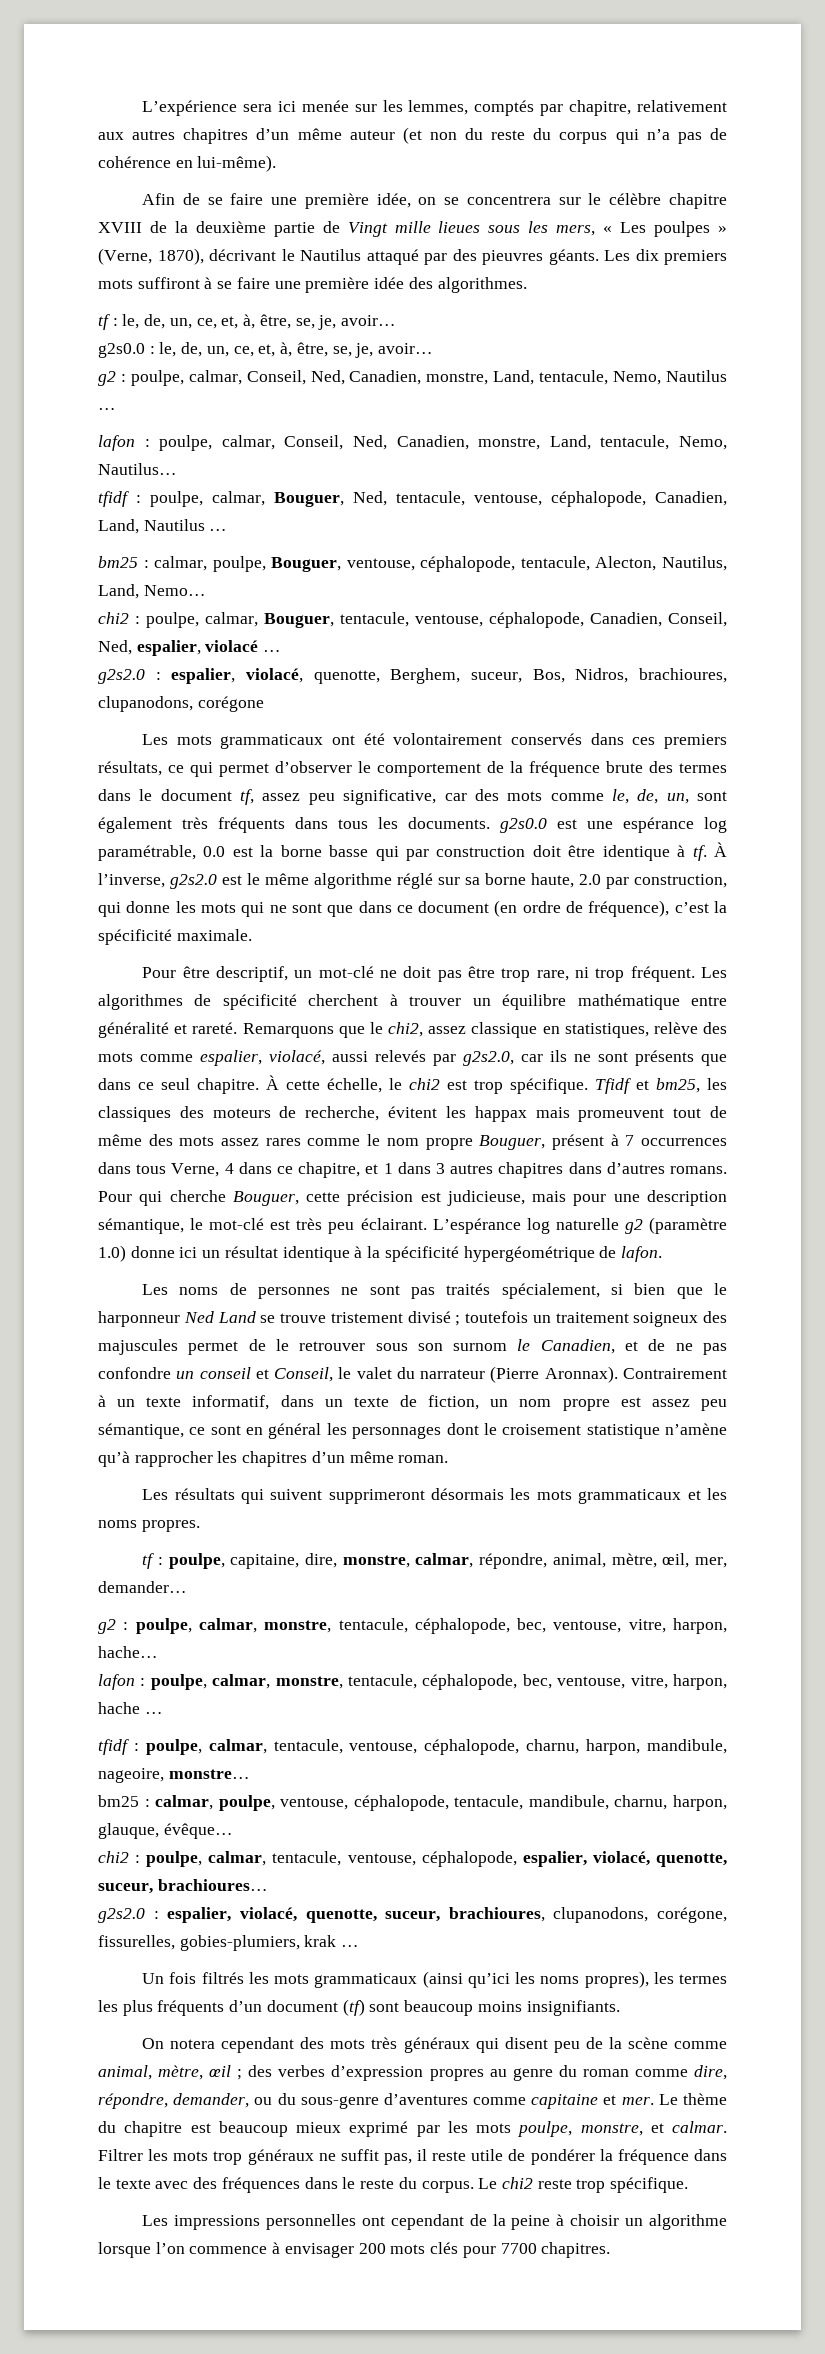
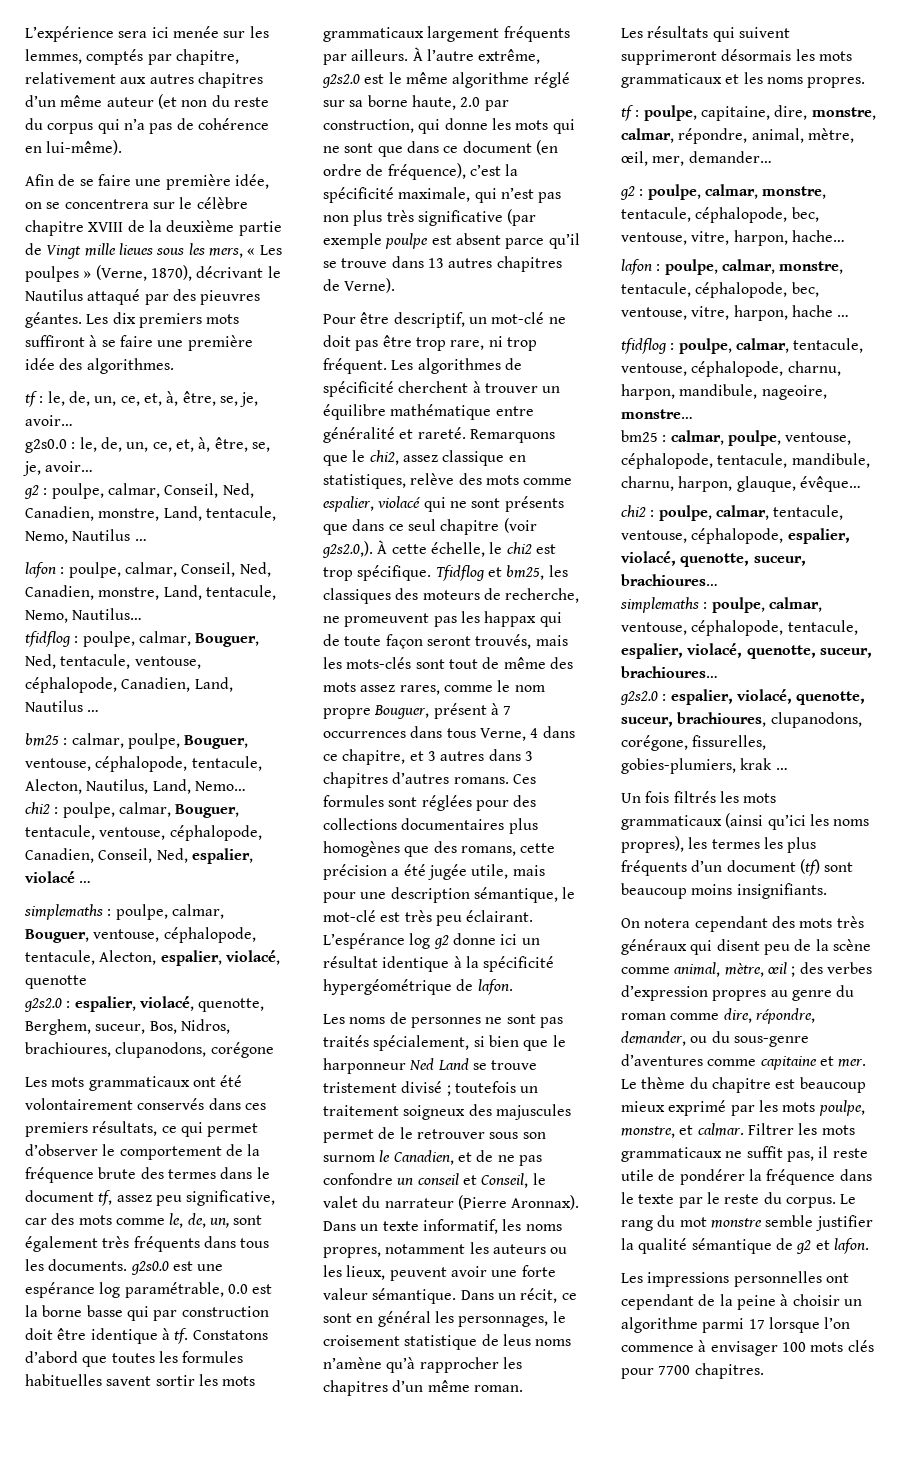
- Afin de se faire une première idée, on se concentrera sur le célèbre chapitre XVIII de la deuxième partie de Vingt mille lieues sous les mers, « Les poulpes » (Verne, 1870), décrivant le Nautilus attaqué par des pieuvres géants.
+ Afin de se faire une première idée, on se concentrera sur le célèbre chapitre XVIII de la deuxième partie de Vingt mille lieues sous les mers, « Les poulpes » (Verne, 1870), décrivant le Nautilus attaqué par des pieuvres géantes.
- tfidf : poulpe, calmar, Bouguer, Ned, tentacule, ventouse, céphalopode, Canadien, Land, Nautilus …
+ tfidflog : poulpe, calmar, Bouguer, Ned, tentacule, ventouse, céphalopode, Canadien, Land, Nautilus …
+ simplemaths : poulpe, calmar, Bouguer, ventouse, céphalopode, tentacule, Alecton, espalier, violacé, quenotte
- À l’inverse, g2s2.0 est le même algorithme réglé sur sa borne haute, 2.0 par construction, qui donne les mots qui ne sont que dans ce document (en ordre de fréquence), c’est la spécificité maximale.
+ Constatons d’abord que toutes les formules habituelles savent sortir les mots grammaticaux largement fréquents par ailleurs. À l’autre extrême, g2s2.0 est le même algorithme réglé sur sa borne haute, 2.0 par construction, qui donne les mots qui ne sont que dans ce document (en ordre de fréquence), c’est la spécificité maximale, qui n’est pas non plus très significative (par exemple poulpe est absent parce qu’il se trouve dans 13 autres chapitres de Verne).
- Remarquons que le chi2, assez classique en statistiques, relève des mots comme espalier, violacé, aussi relevés par g2s2.0, car ils ne sont présents que dans ce seul chapitre. À cette échelle, le chi2 est trop spécifique.
+ Remarquons que le chi2, assez classique en statistiques, relève des mots comme espalier, violacé qui ne sont présents que dans ce seul chapitre (voir g2s2.0,). À cette échelle, le chi2 est trop spécifique.
- Tfidf et bm25, les classiques des moteurs de recherche, évitent les happax mais promeuvent tout de même des mots assez rares comme le nom propre Bouguer, présent à 7 occurrences dans tous Verne, 4 dans ce chapitre, et 1 dans 3 autres chapitres dans d’autres romans. Pour qui cherche Bouguer, cette précision est judicieuse, mais pour une description sémantique, le mot-clé est très peu éclairant.
+ Tfidflog et bm25, les classiques des moteurs de recherche, ne promeuvent pas les happax qui de toute façon seront trouvés, mais les mots-clés sont tout de même des mots assez rares, comme le nom propre Bouguer, présent à 7 occurrences dans tous Verne, 4 dans ce chapitre, et 3 autres dans 3 chapitres d’autres romans. Ces formules sont réglées pour des collections documentaires plus homogènes que des romans, cette précision a été jugée utile, mais pour une description sémantique, le mot-clé est très peu éclairant.
- L’espérance log naturelle g2 (paramètre 1.0) donne ici un résultat identique à la spécificité hypergéométrique de lafon.
+ L’espérance log g2 donne ici un résultat identique à la spécificité hypergéométrique de lafon.
- Contrairement à un texte informatif, dans un texte de fiction, un nom propre est assez peu sémantique, ce sont en général les personnages dont le croisement statistique n’amène qu’à rapprocher les chapitres d’un même roman.
+ Dans un texte informatif, les noms propres, notamment les auteurs ou les lieux, peuvent avoir une forte valeur sémantique. Dans un récit, ce sont en général les personnages, le croisement statistique de leus noms n’amène qu’à rapprocher les chapitres d’un même roman.
- tfidf : poulpe, calmar, tentacule, ventouse, céphalopode, charnu, harpon, mandibule, nageoire, monstre…
+ tfidflog : poulpe, calmar, tentacule, ventouse, céphalopode, charnu, harpon, mandibule, nageoire, monstre…
+ simplemaths : poulpe, calmar, ventouse, céphalopode, tentacule, espalier, violacé, quenotte, suceur, brachioures…
- Filtrer les mots trop généraux ne suffit pas, il reste utile de pondérer la fréquence dans le texte avec des fréquences dans le reste du corpus.
+ Filtrer les mots grammaticaux ne suffit pas, il reste utile de pondérer la fréquence dans le texte par le reste du corpus.
- Le chi2 reste trop spécifique.
+ Le rang du mot monstre semble justifier la qualité sémantique de g2 et lafon.
- Les impressions personnelles ont cependant de la peine à choisir un algorithme lorsque l’on commence à envisager 200 mots clés pour 7700 chapitres.
+ Les impressions personnelles ont cependant de la peine à choisir un algorithme parmi 17 lorsque l’on commence à envisager 100 mots clés pour 7700 chapitres.

